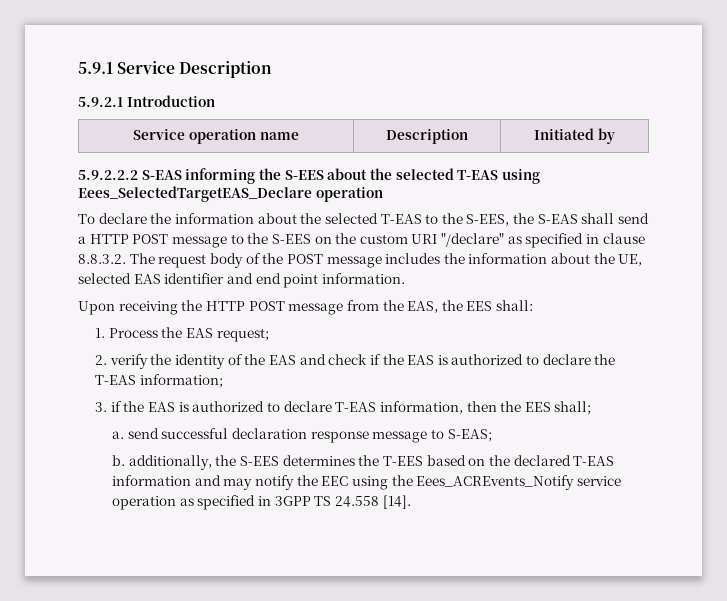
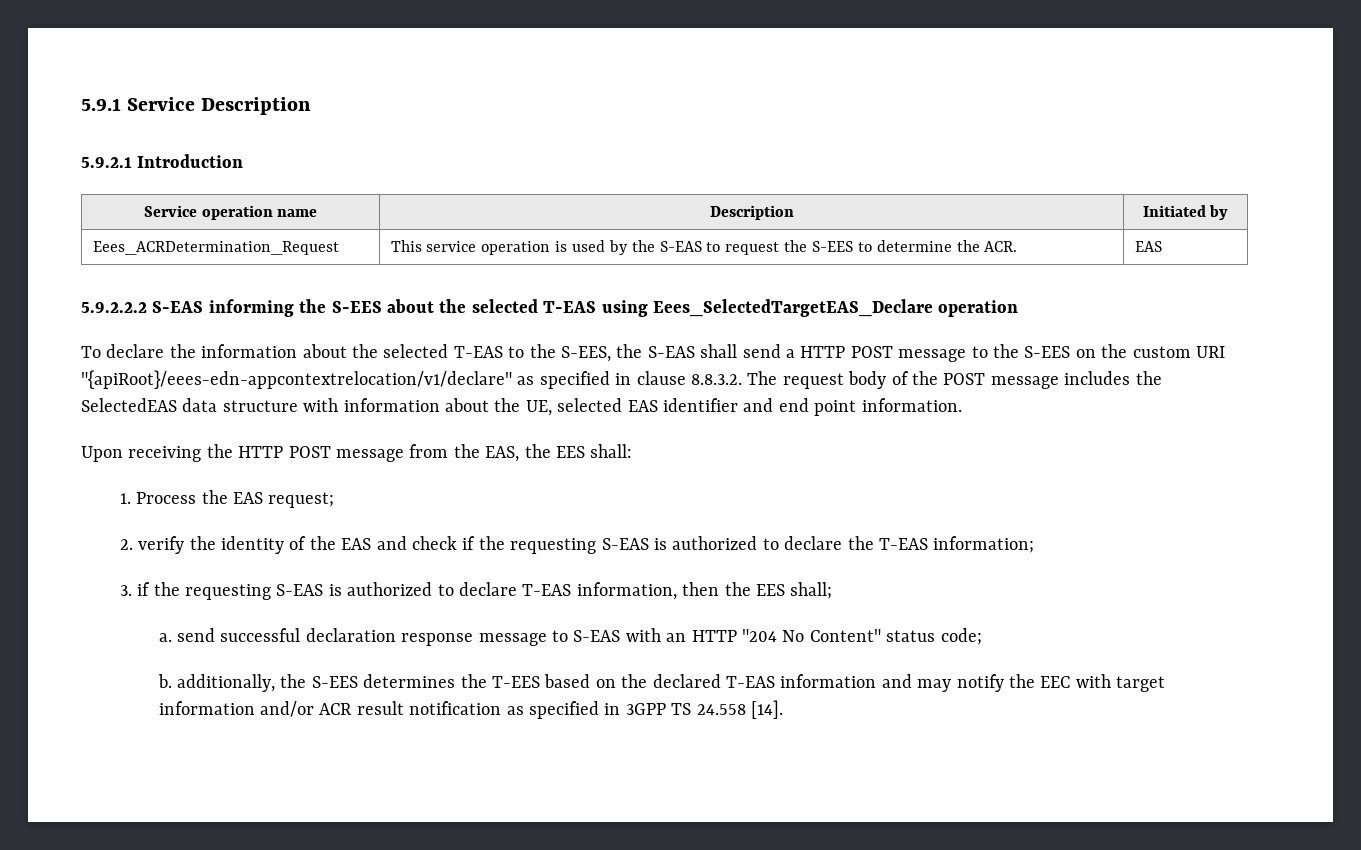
+ Eees_ACRDetermination_Request | This service operation is used by the S-EAS to request the S-EES to determine the ACR. | EAS
- To declare the information about the selected T-EAS to the S-EES, the S-EAS shall send a HTTP POST message to the S-EES on the custom URI "/declare" as specified in clause 8.8.3.2. The request body of the POST message includes the information about the UE, selected EAS identifier and end point information.
+ To declare the information about the selected T-EAS to the S-EES, the S-EAS shall send a HTTP POST message to the S-EES on the custom URI "{apiRoot}/eees-edn-appcontextrelocation/v1/declare" as specified in clause 8.8.3.2. The request body of the POST message includes the SelectedEAS data structure with information about the UE, selected EAS identifier and end point information.
- 2. verify the identity of the EAS and check if the EAS is authorized to declare the T-EAS information;
+ 2. verify the identity of the EAS and check if the requesting S-EAS is authorized to declare the T-EAS information;
- 3. if the EAS is authorized to declare T-EAS information, then the EES shall;
+ 3. if the requesting S-EAS is authorized to declare T-EAS information, then the EES shall;
- a. send successful declaration response message to S-EAS;
+ a. send successful declaration response message to S-EAS with an HTTP "204 No Content" status code;
- b. additionally, the S-EES determines the T-EES based on the declared T-EAS information and may notify the EEC using the Eees_ACREvents_Notify service operation as specified in 3GPP TS 24.558 [14].
+ b. additionally, the S-EES determines the T-EES based on the declared T-EAS information and may notify the EEC with target information and/or ACR result notification as specified in 3GPP TS 24.558 [14].

